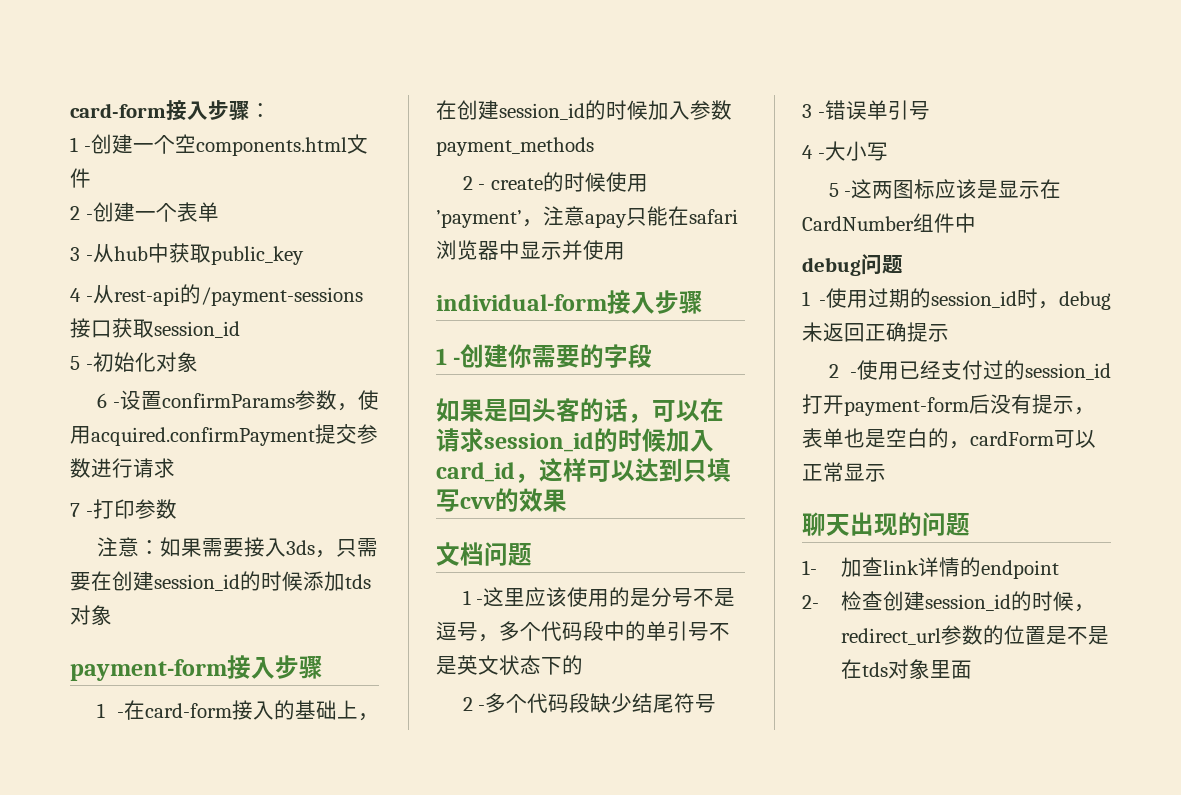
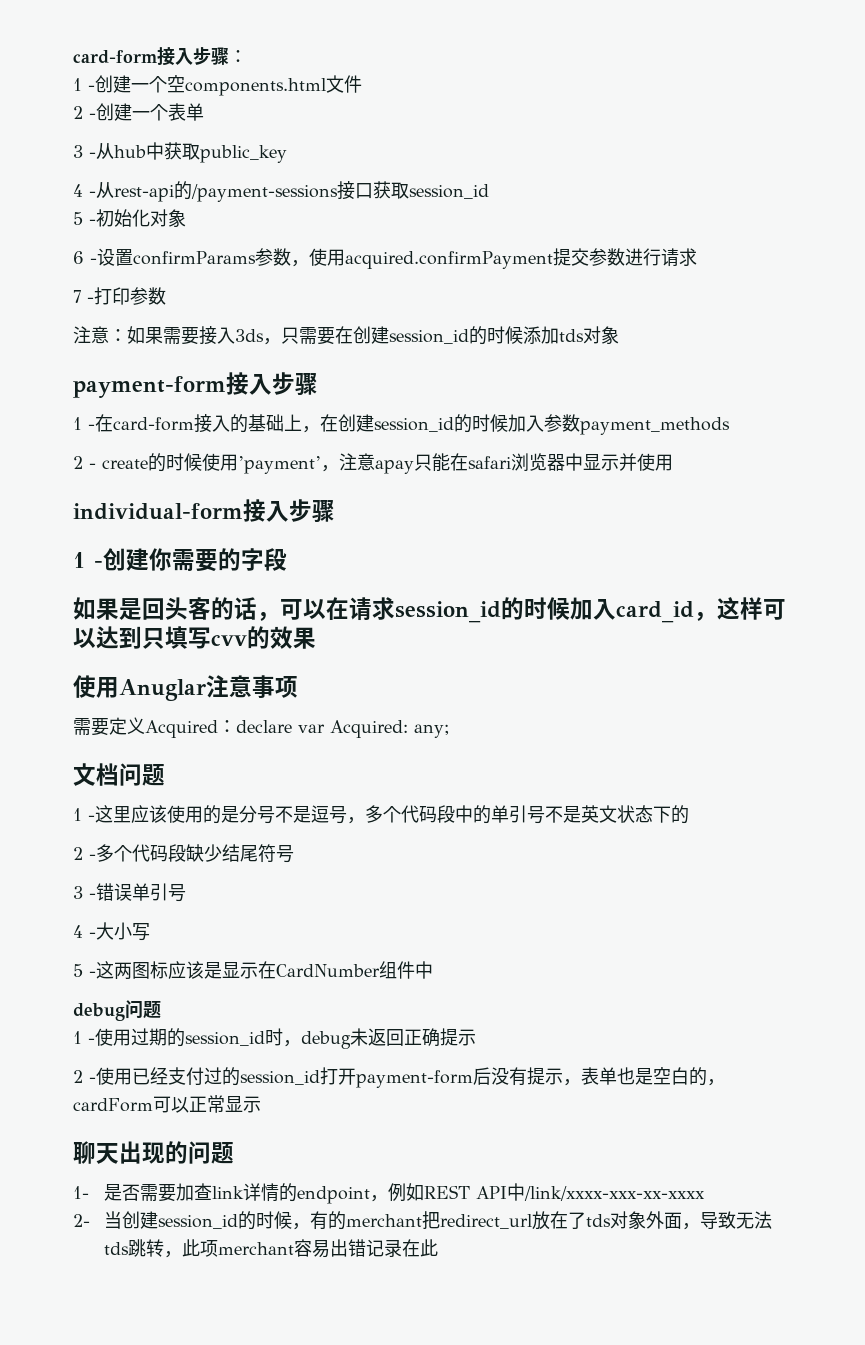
+ 使用Anuglar注意事项
+ 需要定义Acquired：declare var Acquired: any;
- 1-加查link详情的endpoint
+ 1-是否需要加查link详情的endpoint，例如REST API中/link/xxxx-xxx-xx-xxxx
- 2-检查创建session_id的时候，redirect_url参数的位置是不是在tds对象里面
+ 2-当创建session_id的时候，有的merchant把redirect_url放在了tds对象外面，导致无法tds跳转，此项merchant容易出错记录在此

